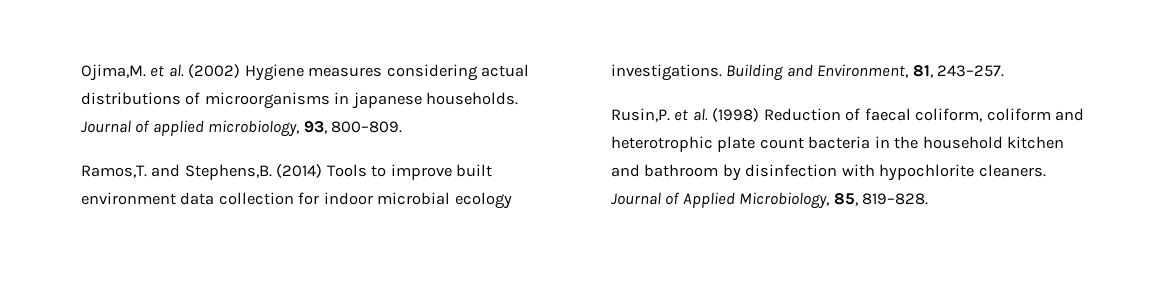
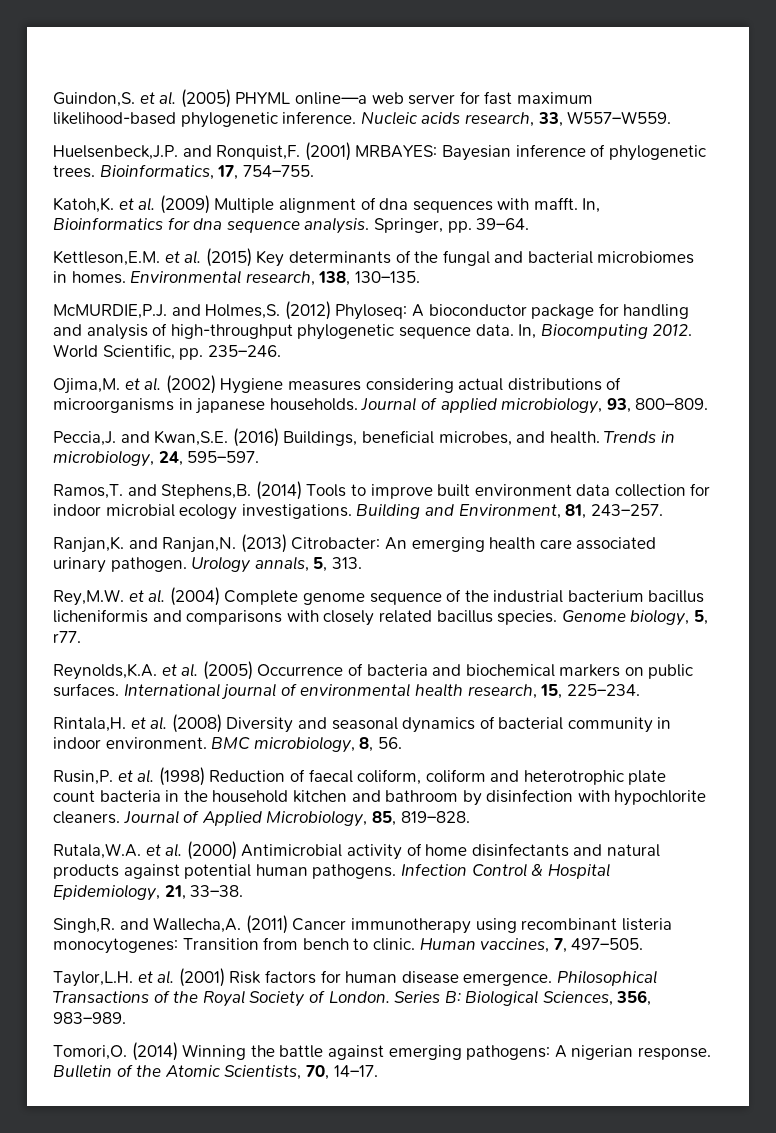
+ Guindon,S. et al. (2005) PHYML online—a web server for fast maximum likelihood-based phylogenetic inference. Nucleic acids research, 33, W557–W559.
+ Huelsenbeck,J.P. and Ronquist,F. (2001) MRBAYES: Bayesian inference of phylogenetic trees. Bioinformatics, 17, 754–755.
+ Katoh,K. et al. (2009) Multiple alignment of dna sequences with mafft. In, Bioinformatics for dna sequence analysis. Springer, pp. 39–64.
+ Kettleson,E.M. et al. (2015) Key determinants of the fungal and bacterial microbiomes in homes. Environmental research, 138, 130–135.
+ McMURDIE,P.J. and Holmes,S. (2012) Phyloseq: A bioconductor package for handling and analysis of high-throughput phylogenetic sequence data. In, Biocomputing 2012. World Scientific, pp. 235–246.
+ Peccia,J. and Kwan,S.E. (2016) Buildings, beneficial microbes, and health. Trends in microbiology, 24, 595–597.
+ Ranjan,K. and Ranjan,N. (2013) Citrobacter: An emerging health care associated urinary pathogen. Urology annals, 5, 313.
+ Rey,M.W. et al. (2004) Complete genome sequence of the industrial bacterium bacillus licheniformis and comparisons with closely related bacillus species. Genome biology, 5, r77.
+ Reynolds,K.A. et al. (2005) Occurrence of bacteria and biochemical markers on public surfaces. International journal of environmental health research, 15, 225–234.
+ Rintala,H. et al. (2008) Diversity and seasonal dynamics of bacterial community in indoor environment. BMC microbiology, 8, 56.
+ Rutala,W.A. et al. (2000) Antimicrobial activity of home disinfectants and natural products against potential human pathogens. Infection Control & Hospital Epidemiology, 21, 33–38.
+ Singh,R. and Wallecha,A. (2011) Cancer immunotherapy using recombinant listeria monocytogenes: Transition from bench to clinic. Human vaccines, 7, 497–505.
+ Taylor,L.H. et al. (2001) Risk factors for human disease emergence. Philosophical Transactions of the Royal Society of London. Series B: Biological Sciences, 356, 983–989.
+ Tomori,O. (2014) Winning the battle against emerging pathogens: A nigerian response. Bulletin of the Atomic Scientists, 70, 14–17.

